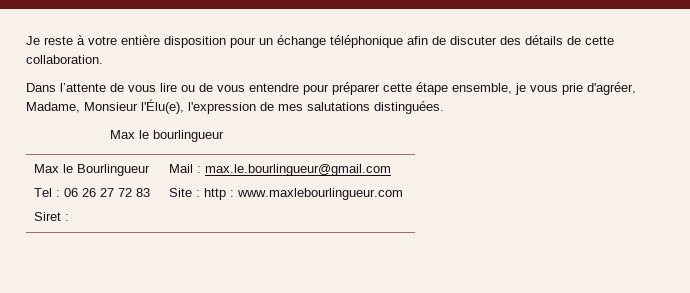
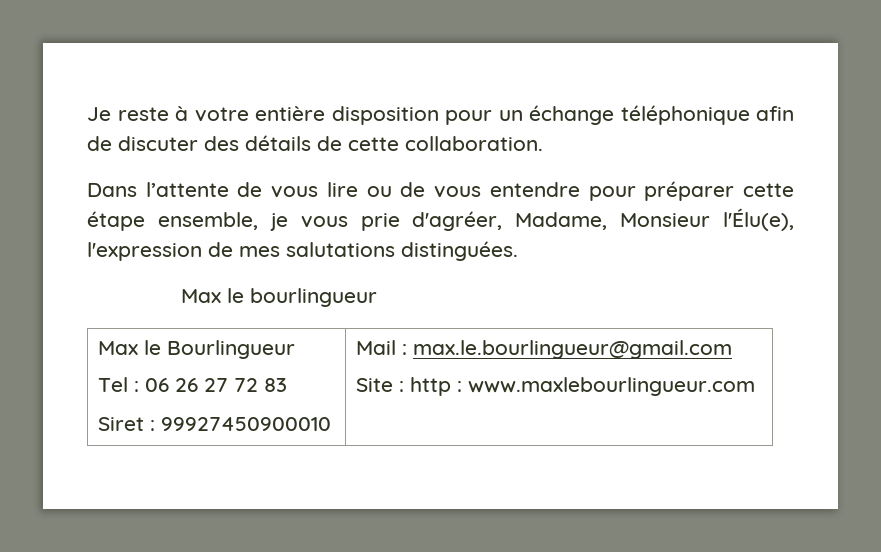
  Max le Bourlingueur
  Tel : 06 26 27 72 83
- Siret : | Mail : max.le.bourlingueur@gmail.com
+ Siret : 99927450900010 | Mail : max.le.bourlingueur@gmail.com

